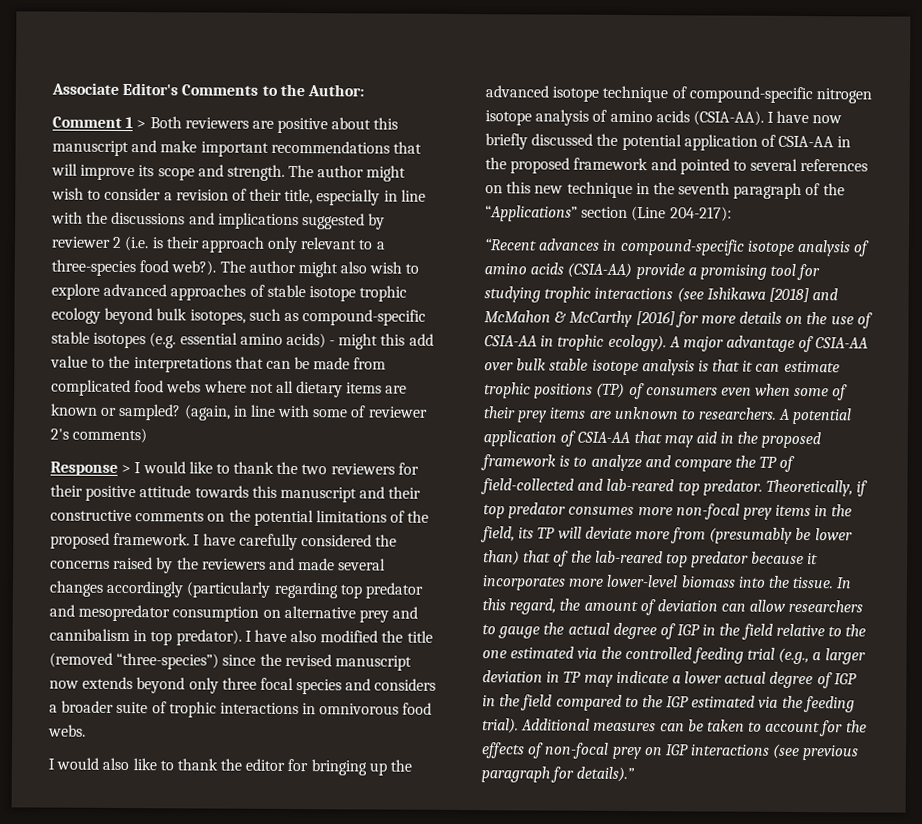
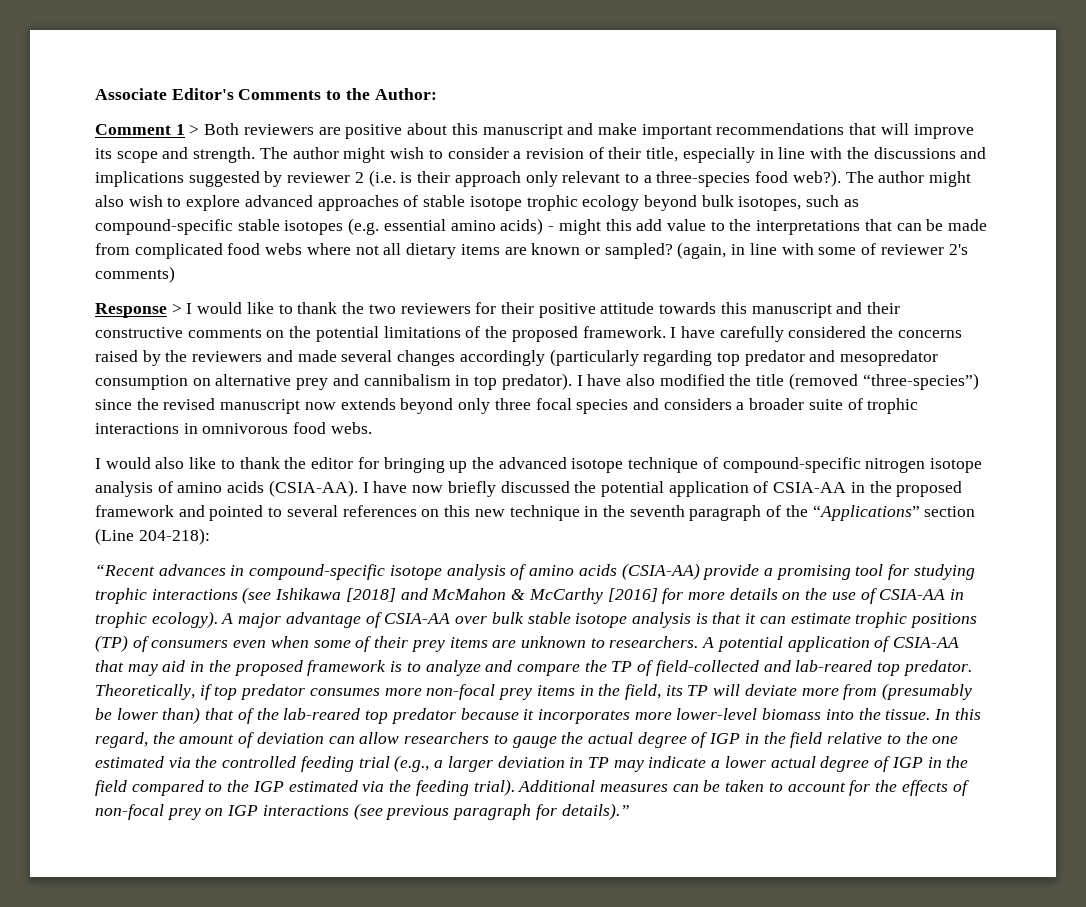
- I have now briefly discussed the potential application of CSIA-AA in the proposed framework and pointed to several references on this new technique in the seventh paragraph of the “Applications” section (Line 204-217):
+ I have now briefly discussed the potential application of CSIA-AA in the proposed framework and pointed to several references on this new technique in the seventh paragraph of the “Applications” section (Line 204-218):

